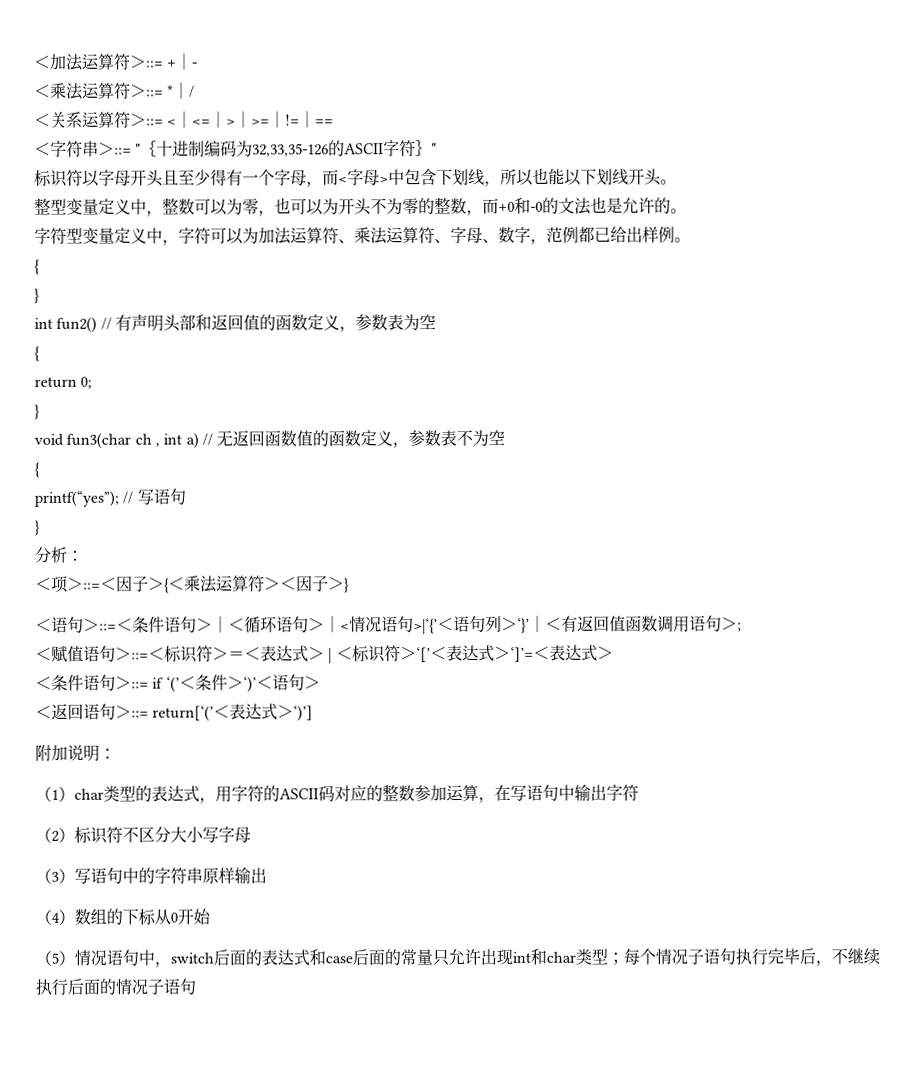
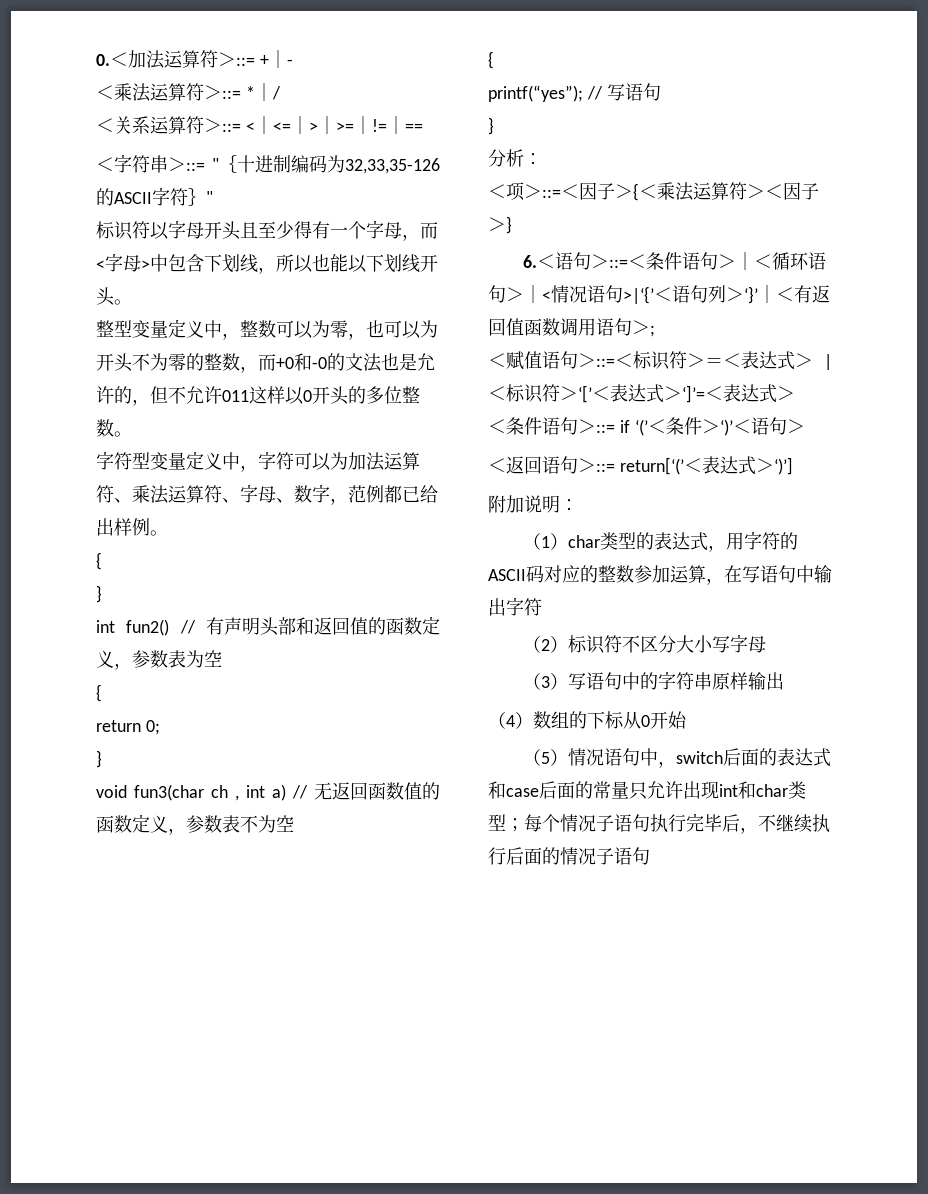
- ＜加法运算符＞::= +｜-
+ 0.＜加法运算符＞::= +｜-
- 整型变量定义中，整数可以为零，也可以为开头不为零的整数，而+0和-0的文法也是允许的。
+ 整型变量定义中，整数可以为零，也可以为开头不为零的整数，而+0和-0的文法也是允许的，但不允许011这样以0开头的多位整数。
- ＜语句＞::=＜条件语句＞｜＜循环语句＞｜<情况语句>|‘{’＜语句列＞‘}’｜＜有返回值函数调用语句＞;
+ 6.＜语句＞::=＜条件语句＞｜＜循环语句＞｜<情况语句>|‘{’＜语句列＞‘}’｜＜有返回值函数调用语句＞;

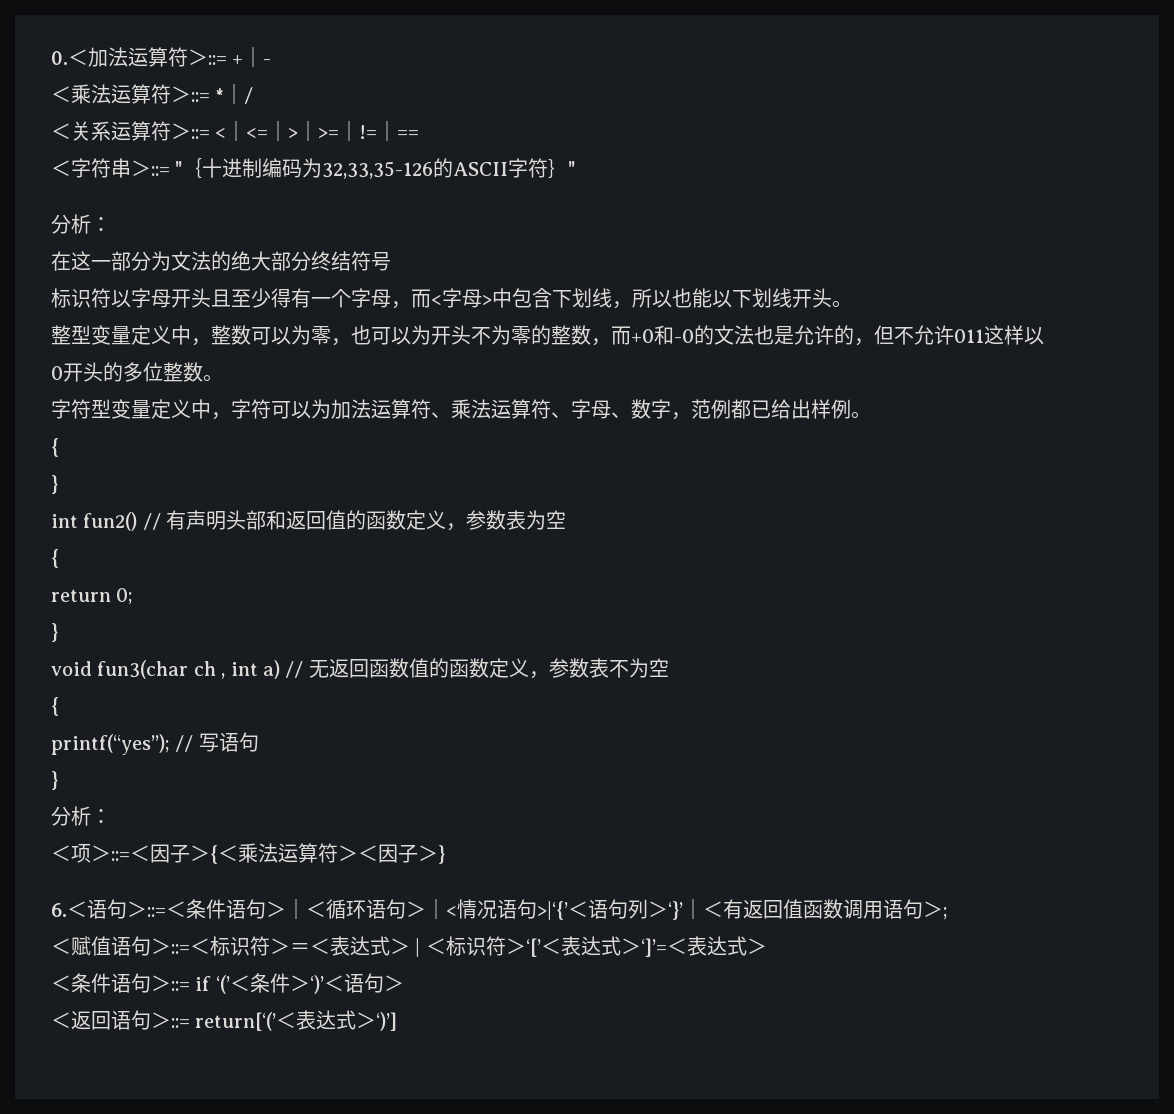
  ＜字符串＞::= "｛十进制编码为32,33,35-126的ASCII字符｝"
+ 分析：
+ 在这一部分为文法的绝大部分终结符号
- 附加说明：
- （1）char类型的表达式，用字符的ASCII码对应的整数参加运算，在写语句中输出字符
- （2）标识符不区分大小写字母
- （3）写语句中的字符串原样输出
- （4）数组的下标从0开始
- （5）情况语句中，switch后面的表达式和case后面的常量只允许出现int和char类型；每个情况子语句执行完毕后，不继续执行后面的情况子语句

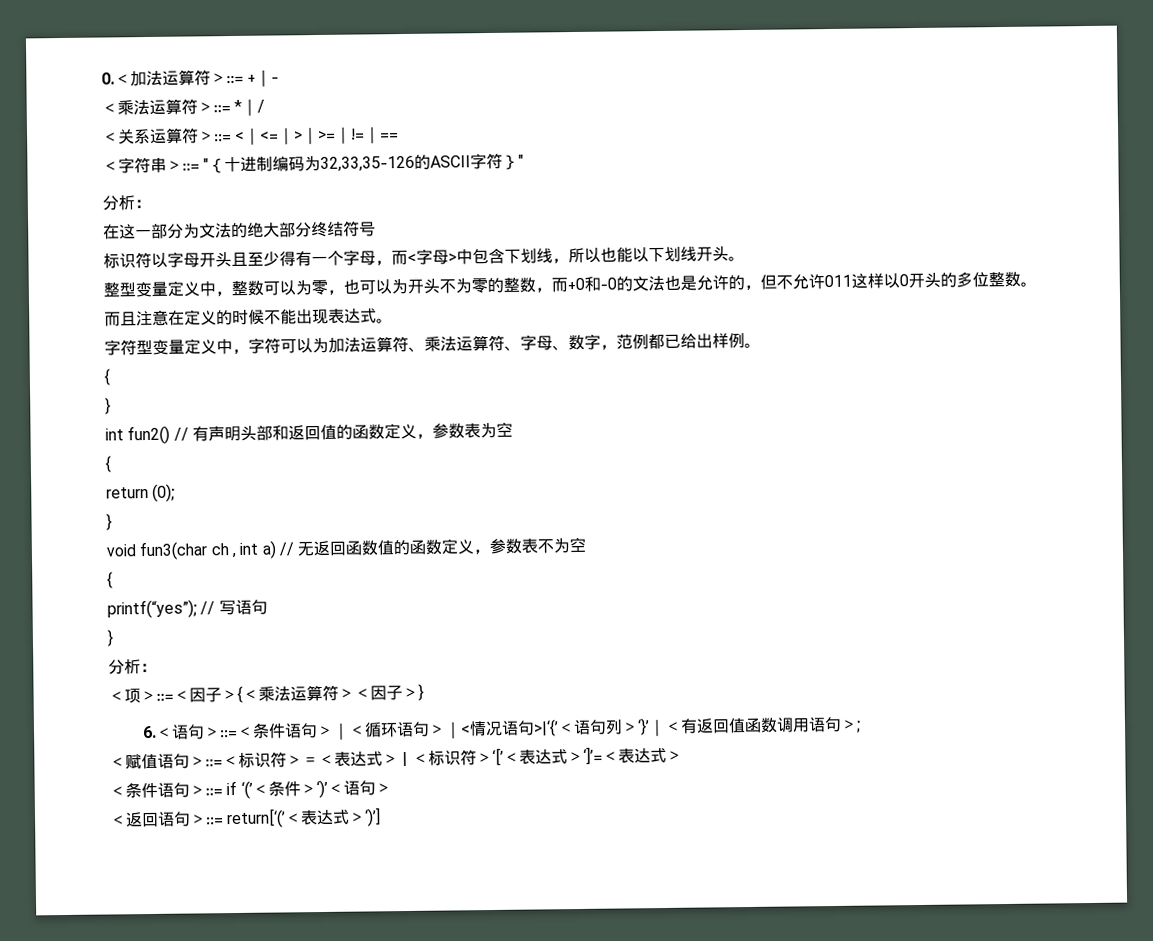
+ 而且注意在定义的时候不能出现表达式。
- return 0;
+ return (0);

